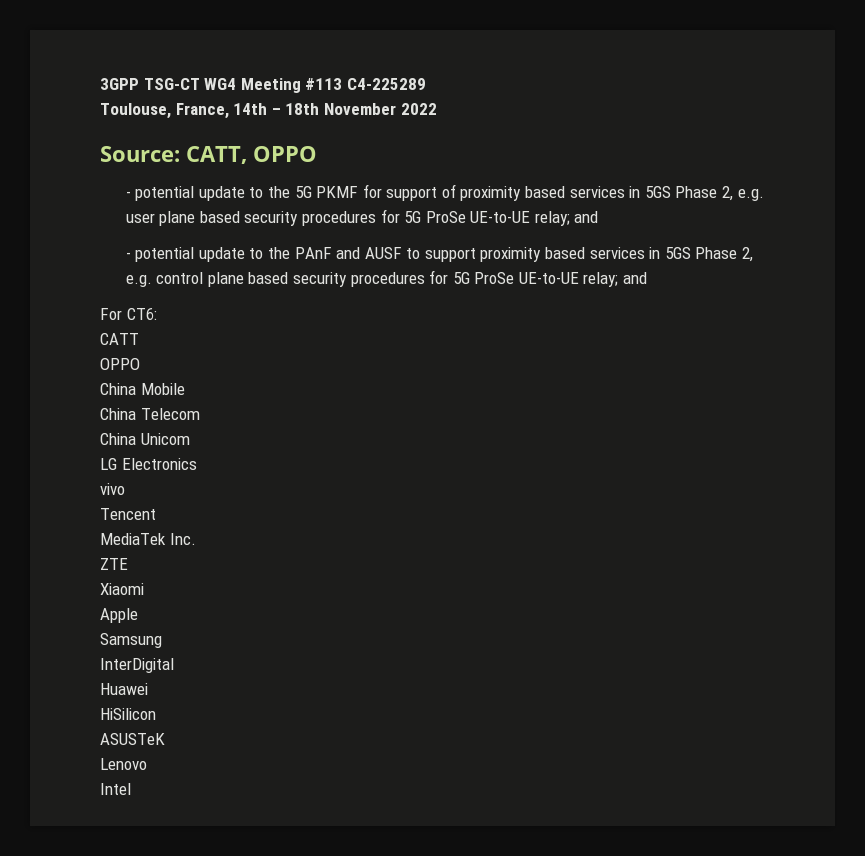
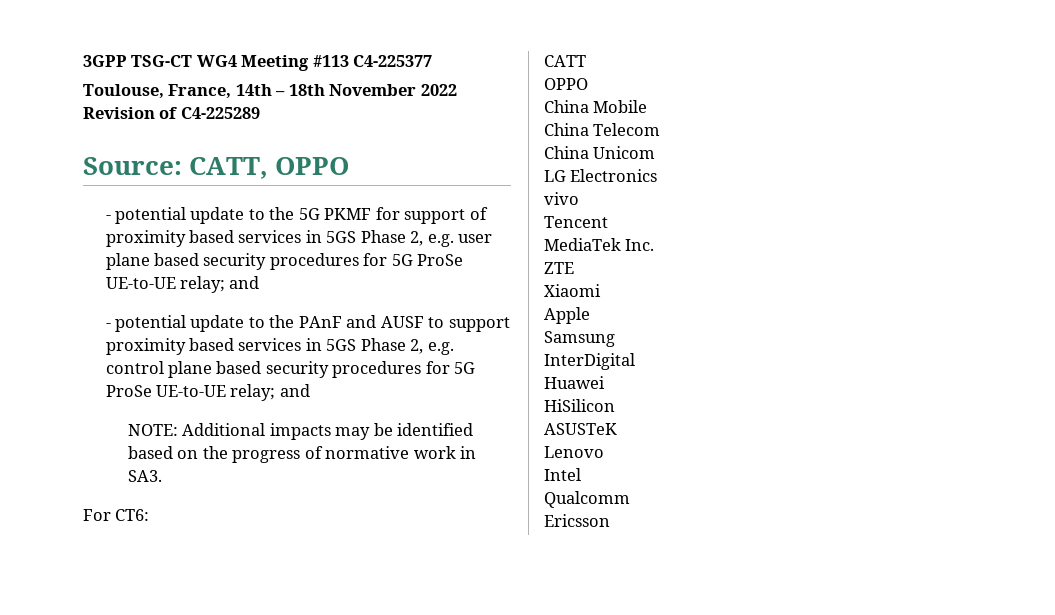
- 3GPP TSG-CT WG4 Meeting #113 C4-225289
+ 3GPP TSG-CT WG4 Meeting #113 C4-225377
- Toulouse, France, 14th – 18th November 2022
+ Toulouse, France, 14th – 18th November 2022 Revision of C4-225289
+ NOTE: Additional impacts may be identified based on the progress of normative work in SA3.
+ Qualcomm
+ Ericsson

